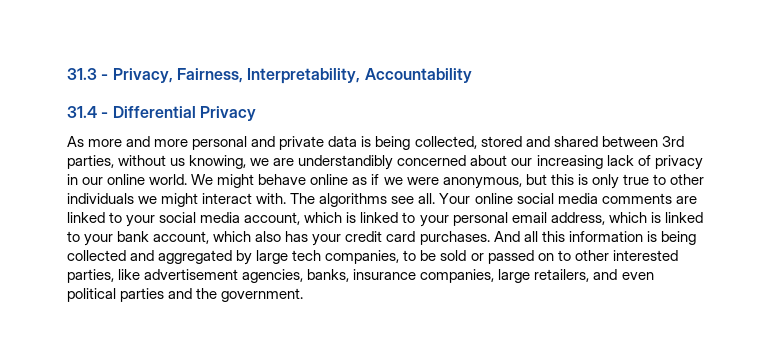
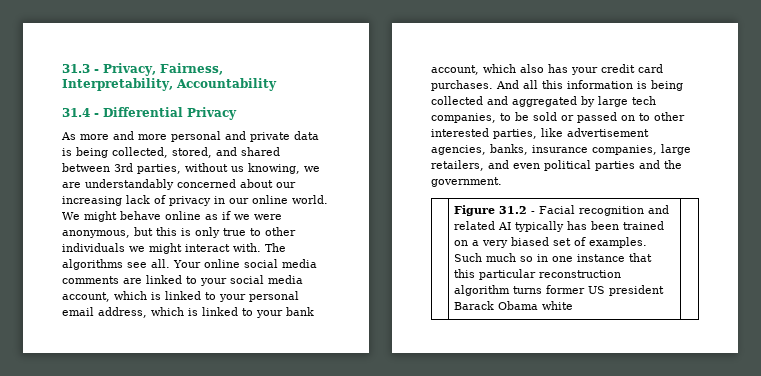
- As more and more personal and private data is being collected, stored and shared between 3rd parties, without us knowing, we are understandibly concerned about our increasing lack of privacy in our online world.
+ As more and more personal and private data is being collected, stored, and shared between 3rd parties, without us knowing, we are understandably concerned about our increasing lack of privacy in our online world.
+ | Figure 31.2 - Facial recognition and related AI typically has been trained on a very biased set of examples. Such much so in one instance that this particular reconstruction algorithm turns former US president Barack Obama white |

